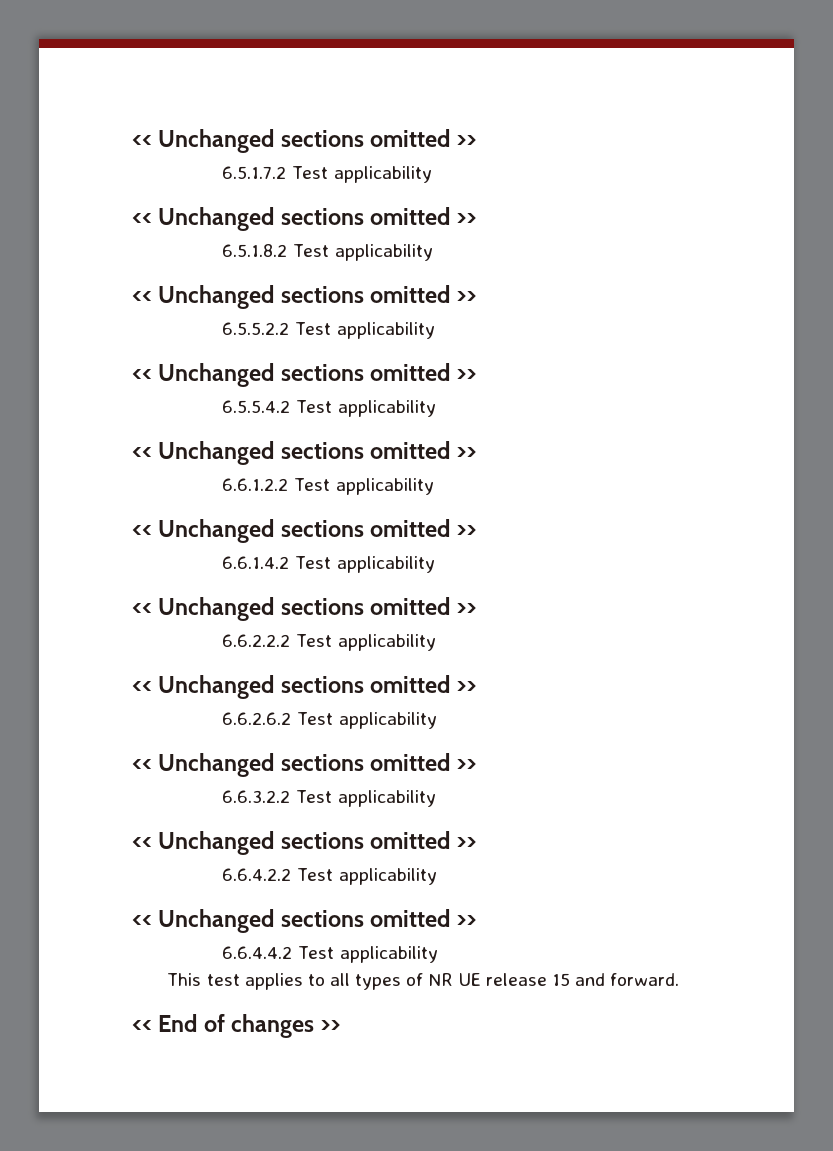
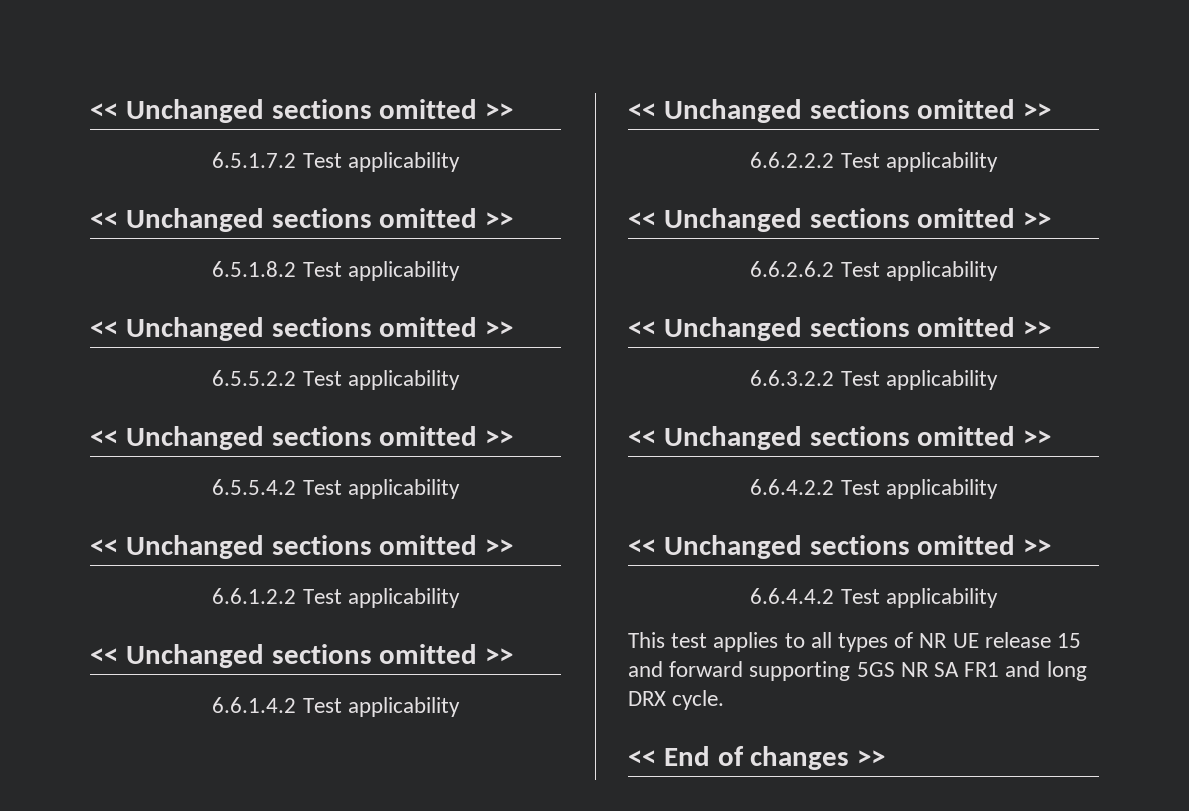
- This test applies to all types of NR UE release 15 and forward.
+ This test applies to all types of NR UE release 15 and forward supporting 5GS NR SA FR1 and long DRX cycle.

